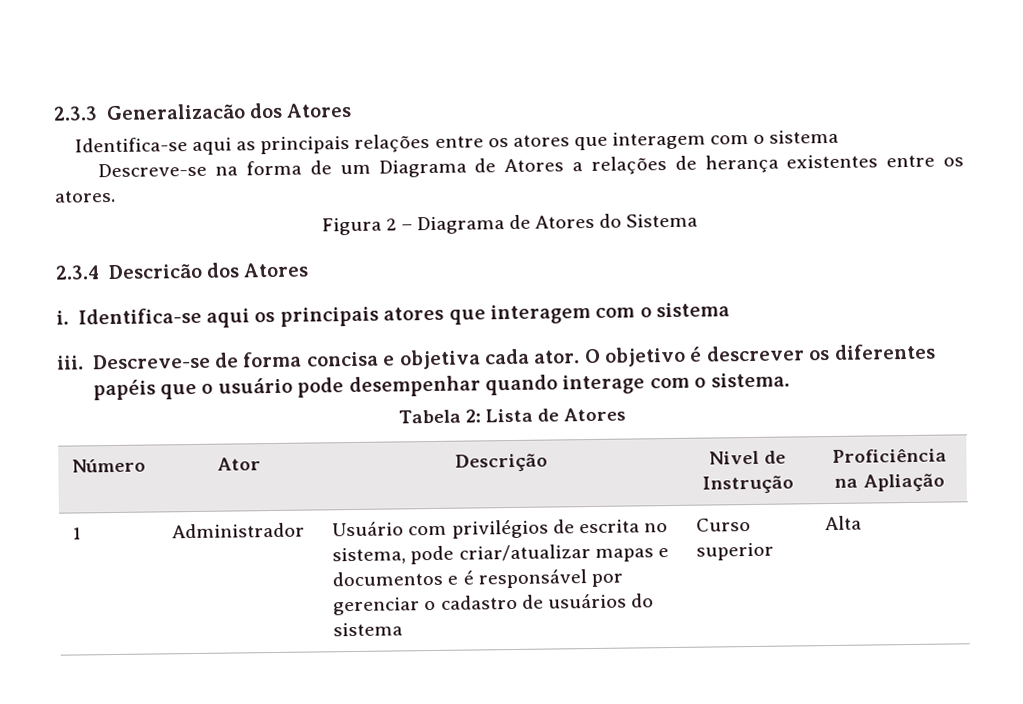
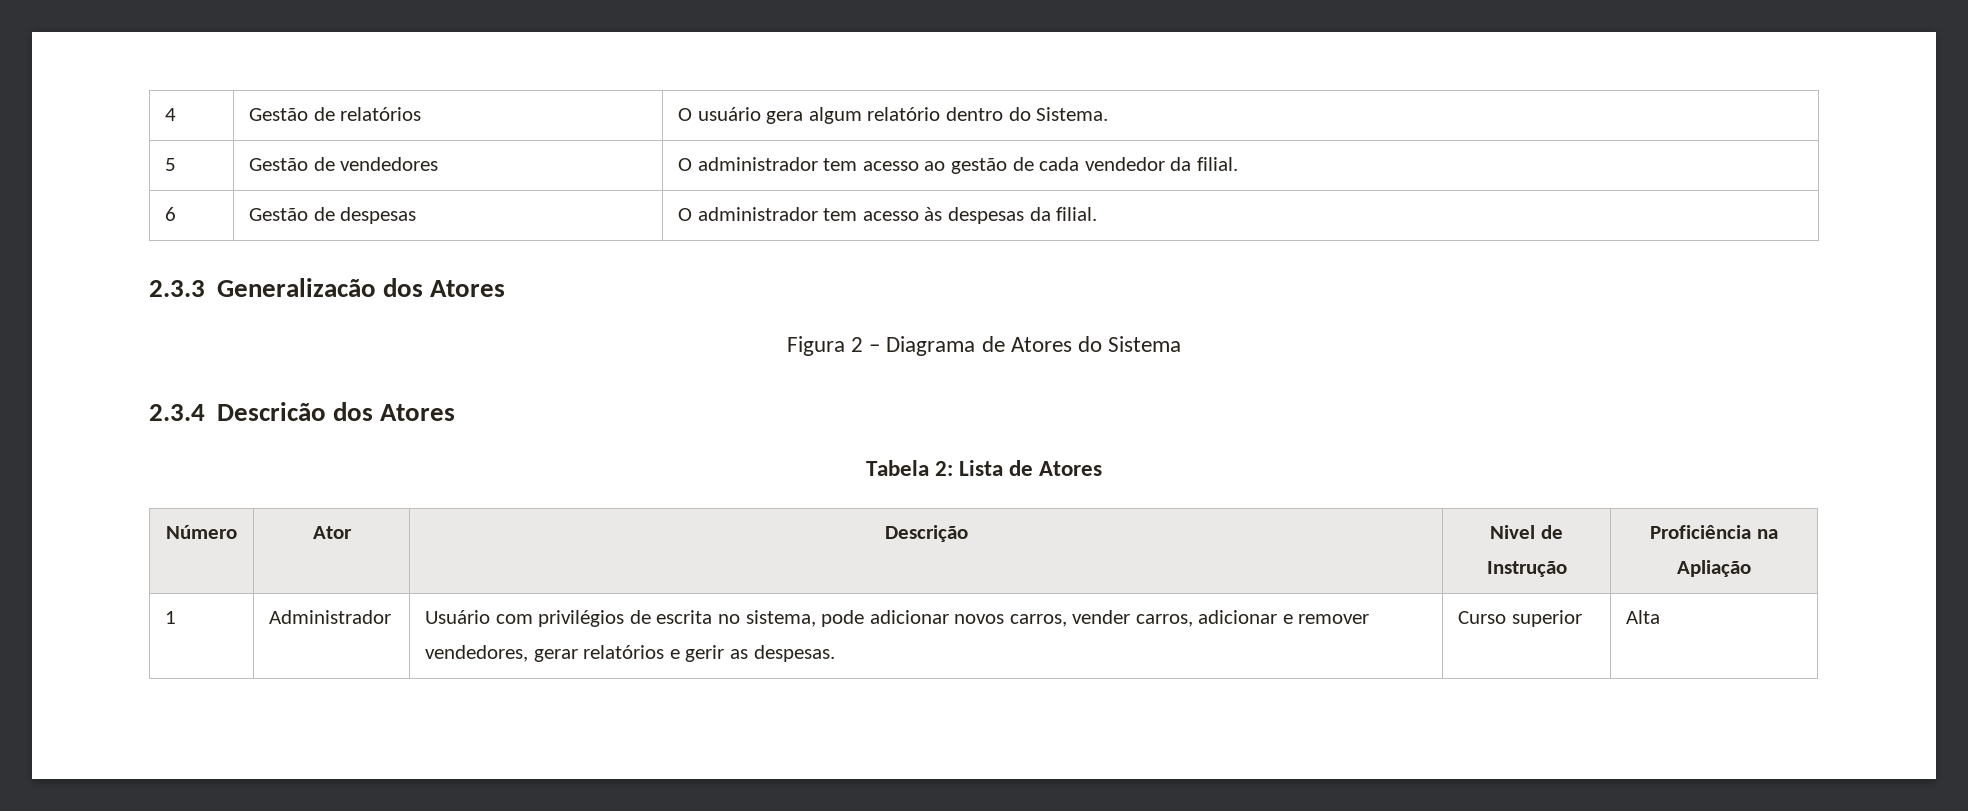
+ 4 | Gestão de relatórios | O usuário gera algum relatório dentro do Sistema.
+ 5 | Gestão de vendedores | O administrador tem acesso ao gestão de cada vendedor da filial.
+ 6 | Gestão de despesas | O administrador tem acesso às despesas da filial.
  2.3.3 Generalizacão dos Atores
- Identifica-se aqui as principais relações entre os atores que interagem com o sistema
- Descreve-se na forma de um Diagrama de Atores a relações de herança existentes entre os atores.
- i. Identifica-se aqui os principais atores que interagem com o sistema
- iii. Descreve-se de forma concisa e objetiva cada ator. O objetivo é descrever os diferentes papéis que o usuário pode desempenhar quando interage com o sistema.
- 1 | Administrador | Usuário com privilégios de escrita no sistema, pode criar/atualizar mapas e documentos e é responsável por gerenciar o cadastro de usuários do sistema | Curso superior | Alta
+ 1 | Administrador | Usuário com privilégios de escrita no sistema, pode adicionar novos carros, vender carros, adicionar e remover vendedores, gerar relatórios e gerir as despesas. | Curso superior | Alta

